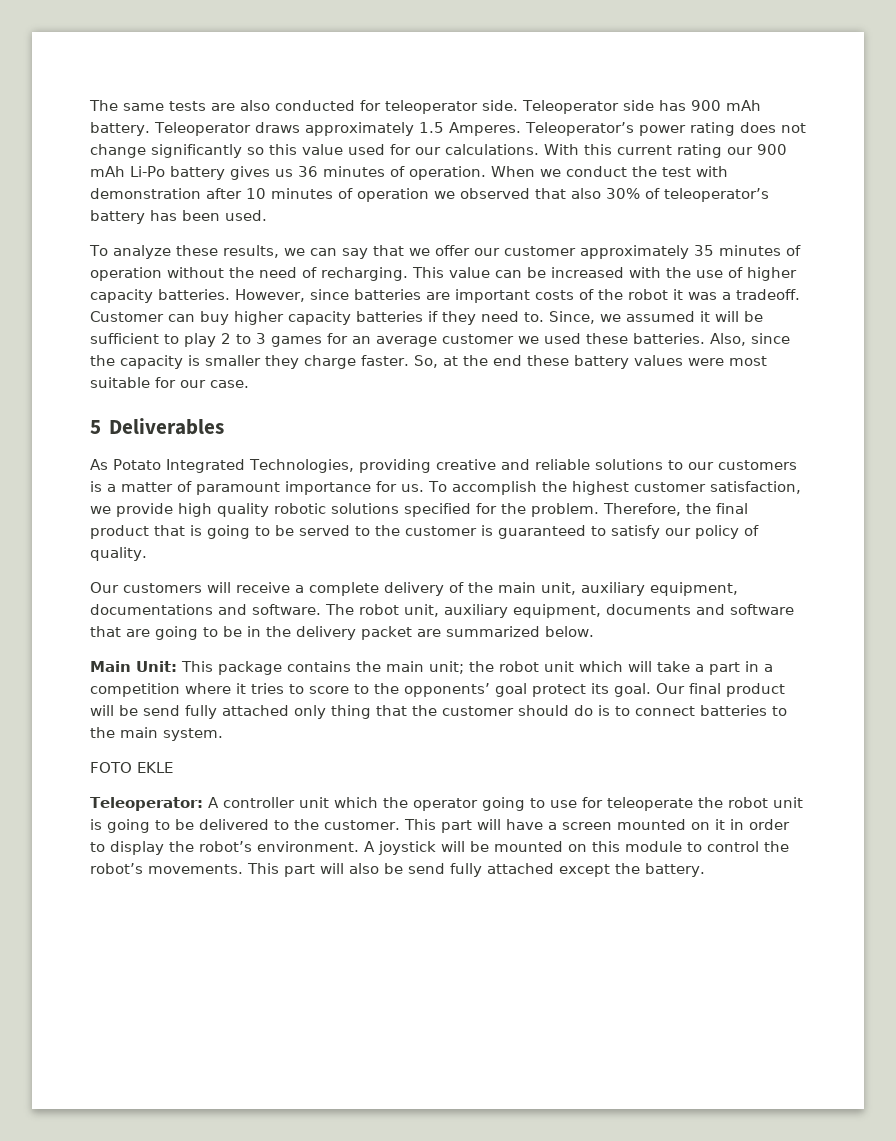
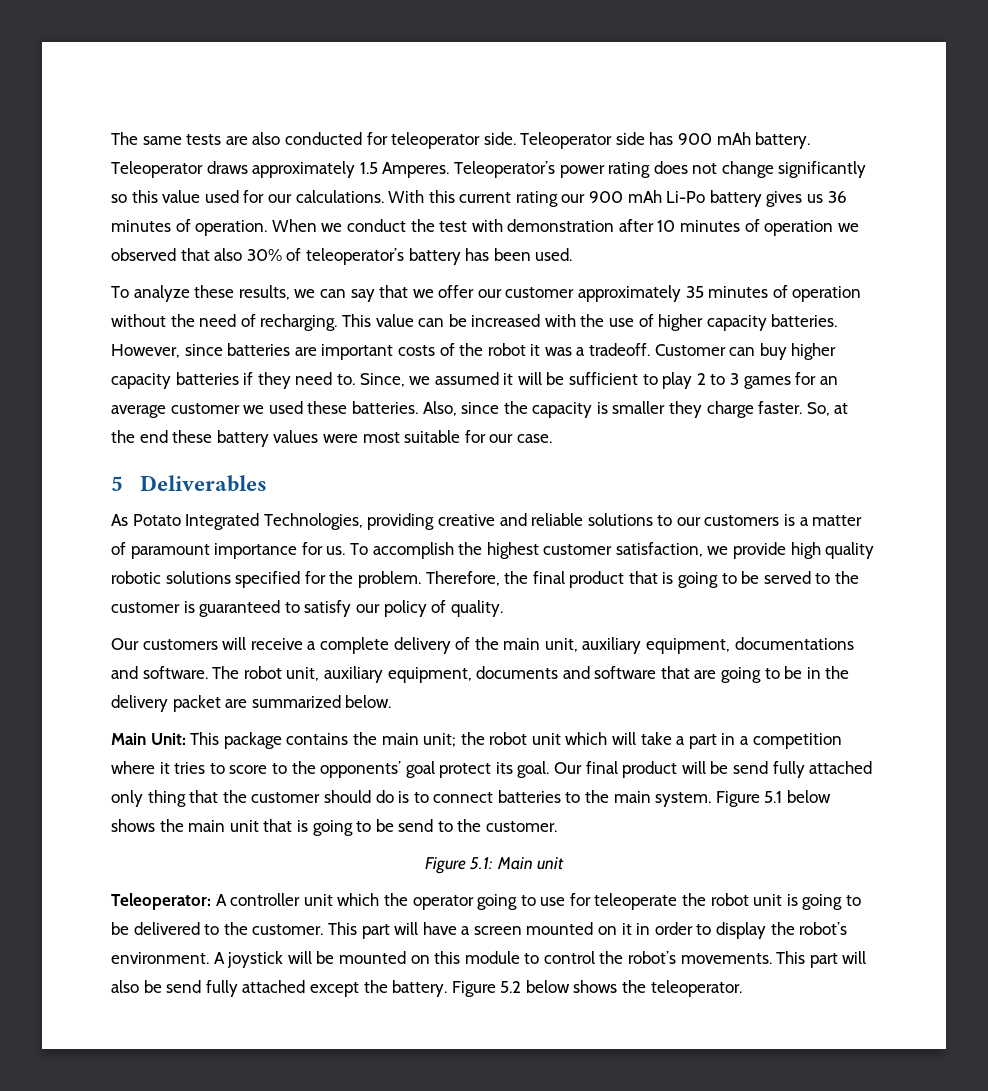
- Our final product will be send fully attached only thing that the customer should do is to connect batteries to the main system.
- FOTO EKLE
+ Our final product will be send fully attached only thing that the customer should do is to connect batteries to the main system. Figure 5.1 below shows the main unit that is going to be send to the customer.
+ Figure 5.1: Main unit
+ Figure 5.2 below shows the teleoperator.

